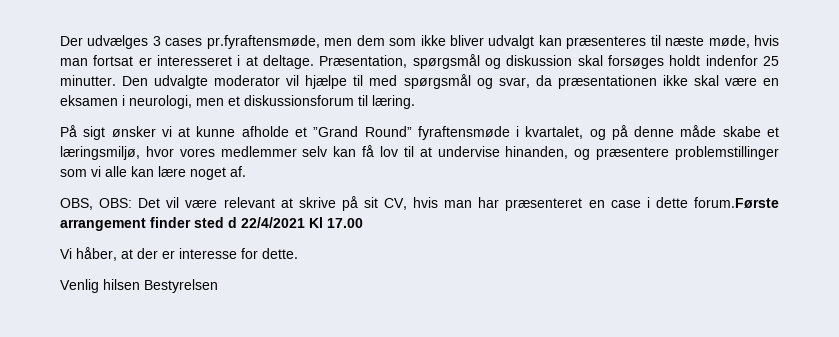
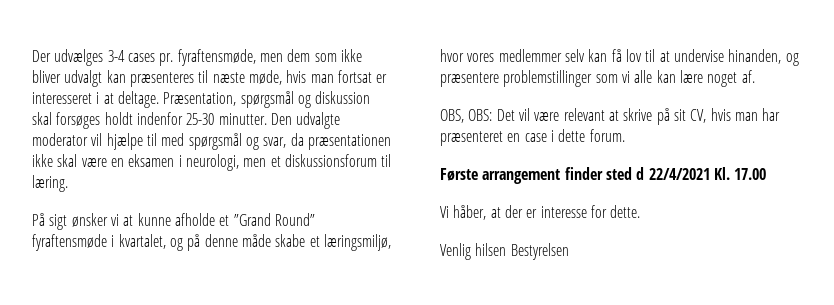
- Der udvælges 3 cases pr.fyraftensmøde, men dem som ikke bliver udvalgt kan præsenteres til næste møde, hvis man fortsat er interesseret i at deltage.
+ Der udvælges 3-4 cases pr. fyraftensmøde, men dem som ikke bliver udvalgt kan præsenteres til næste møde, hvis man fortsat er interesseret i at deltage.
- Præsentation, spørgsmål og diskussion skal forsøges holdt indenfor 25 minutter.
+ Præsentation, spørgsmål og diskussion skal forsøges holdt indenfor 25-30 minutter.
- OBS, OBS: Det vil være relevant at skrive på sit CV, hvis man har præsenteret en case i dette forum.Første arrangement finder sted d 22/4/2021 Kl 17.00
+ OBS, OBS: Det vil være relevant at skrive på sit CV, hvis man har præsenteret en case i dette forum.
+ Første arrangement finder sted d 22/4/2021 Kl. 17.00

